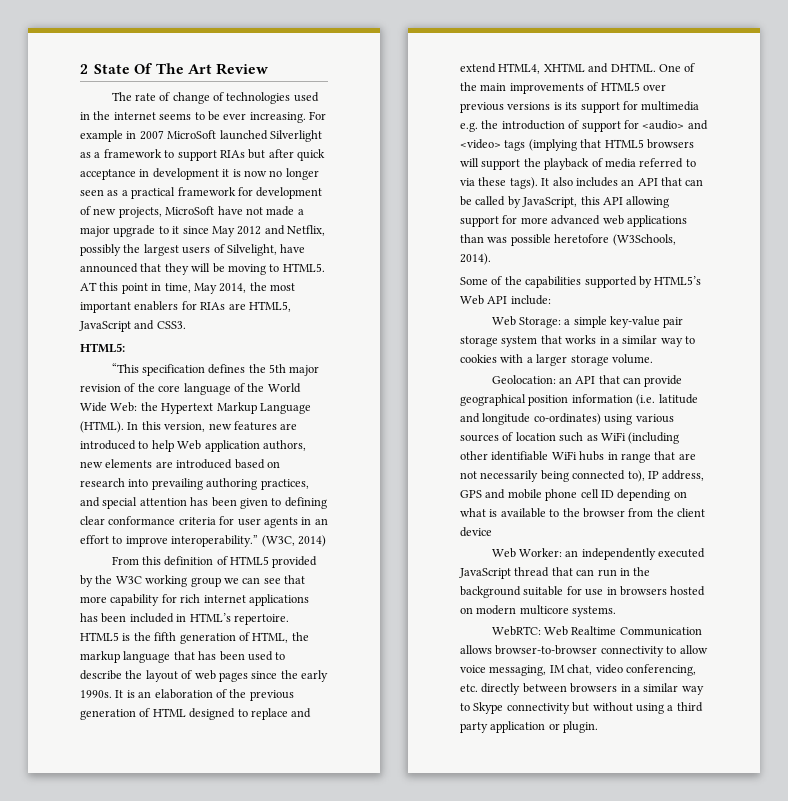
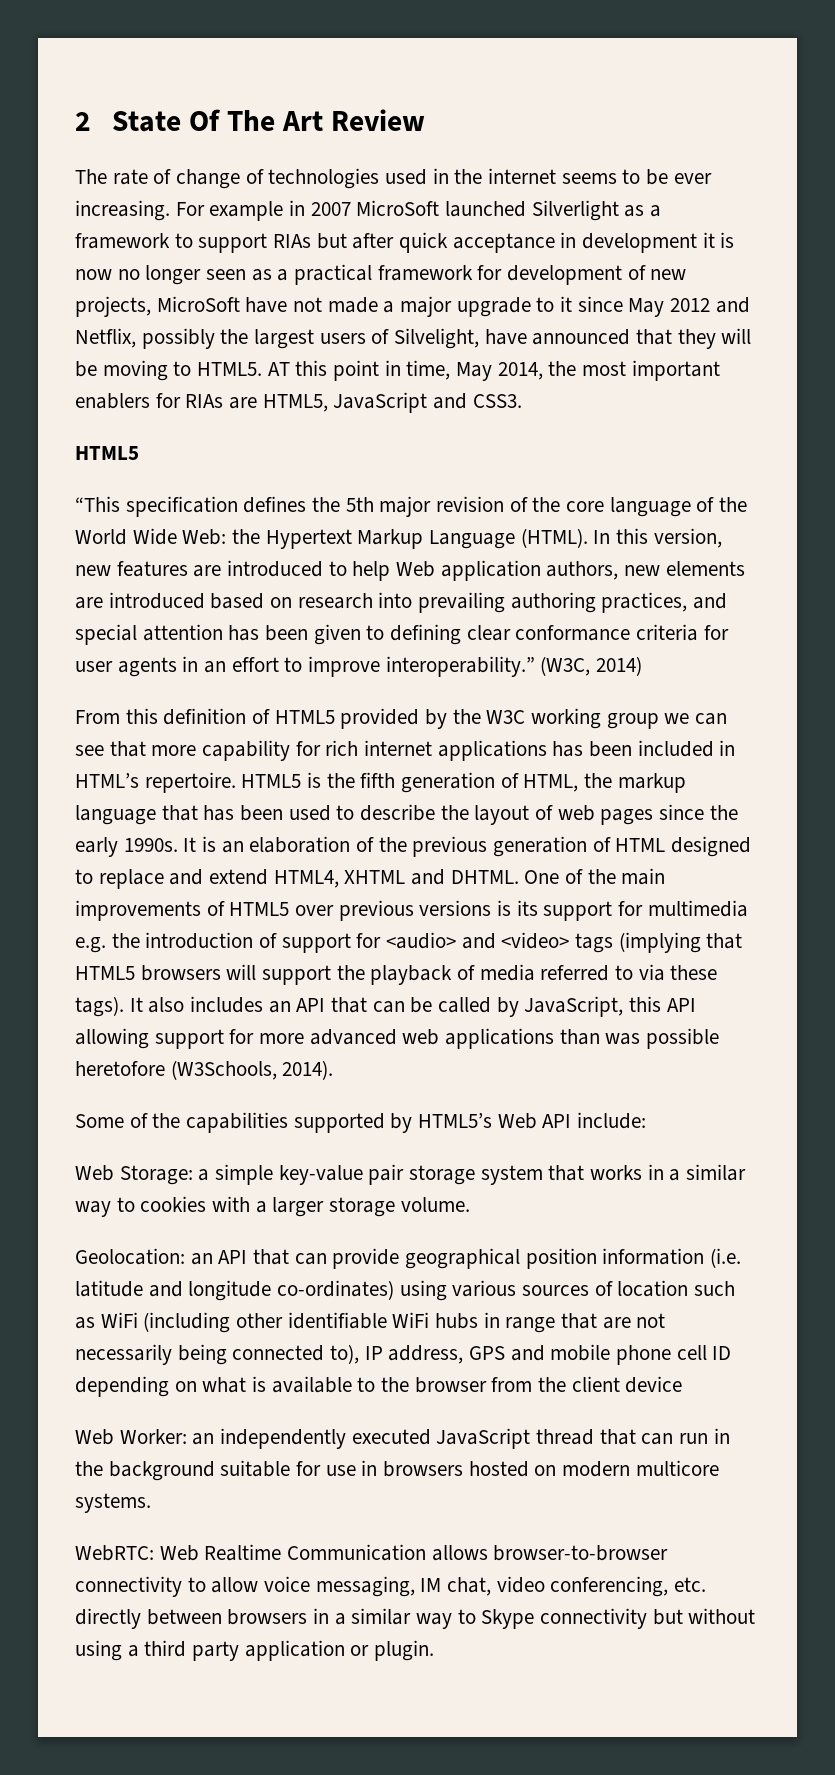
  AT this point in time, May 2014, the most important enablers for RIAs are HTML5, JavaScript and CSS3.
- HTML5:
+ HTML5

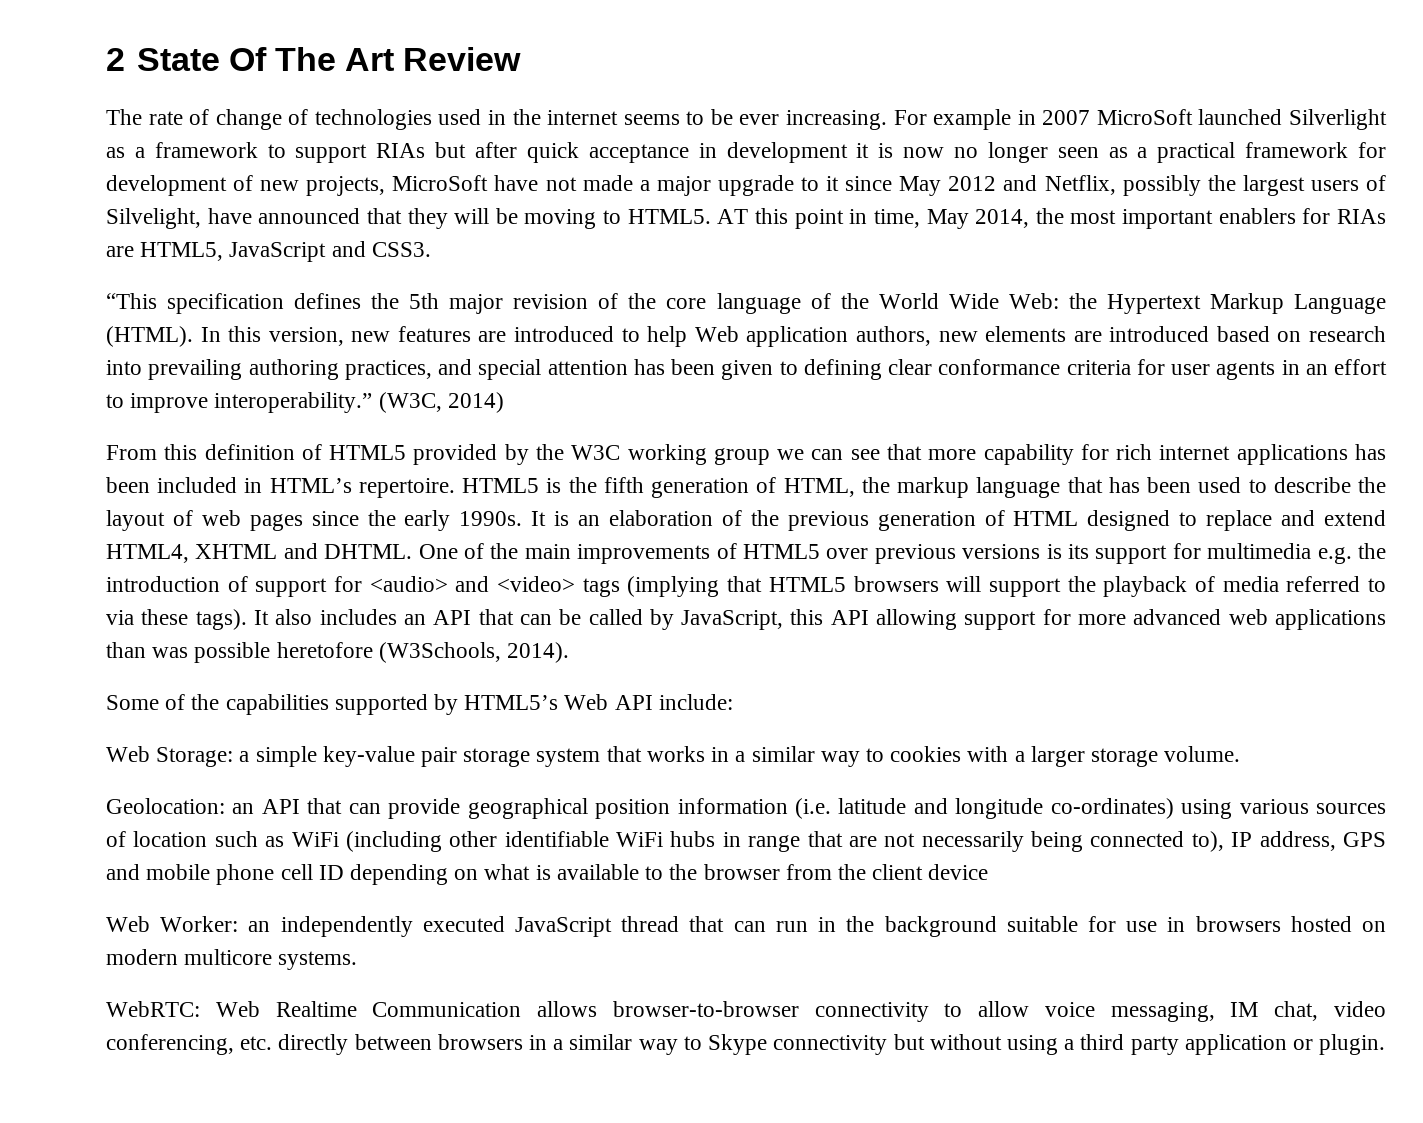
  AT this point in time, May 2014, the most important enablers for RIAs are HTML5, JavaScript and CSS3.
- HTML5

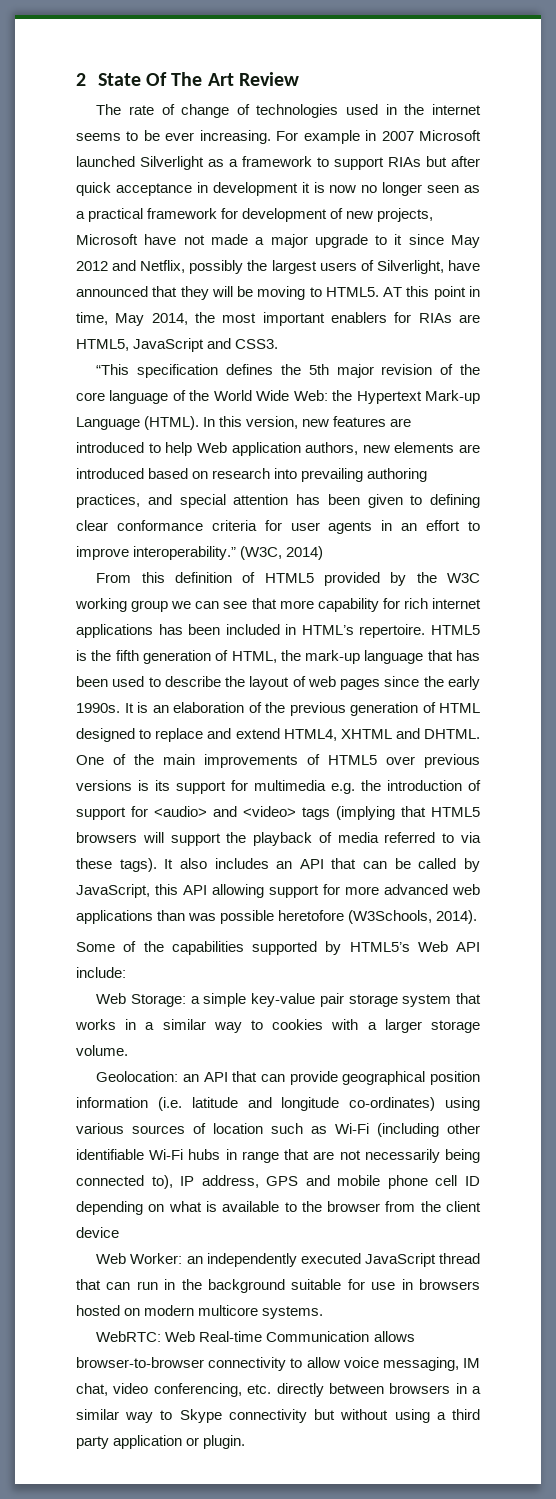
- For example in 2007 MicroSoft launched Silverlight as a framework to support RIAs but after quick acceptance in development it is now no longer seen as a practical framework for development of new projects, MicroSoft have not made a major upgrade to it since May 2012 and Netflix, possibly the largest users of Silvelight, have announced that they will be moving to HTML5.
+ For example in 2007 Microsoft launched Silverlight as a framework to support RIAs but after quick acceptance in development it is now no longer seen as a practical framework for development of new projects, Microsoft have not made a major upgrade to it since May 2012 and Netflix, possibly the largest users of Silverlight, have announced that they will be moving to HTML5.
- “This specification defines the 5th major revision of the core language of the World Wide Web: the Hypertext Markup Language (HTML).
+ “This specification defines the 5th major revision of the core language of the World Wide Web: the Hypertext Mark-up Language (HTML).
- HTML5 is the fifth generation of HTML, the markup language that has been used to describe the layout of web pages since the early 1990s.
+ HTML5 is the fifth generation of HTML, the mark-up language that has been used to describe the layout of web pages since the early 1990s.
- Geolocation: an API that can provide geographical position information (i.e. latitude and longitude co-ordinates) using various sources of location such as WiFi (including other identifiable WiFi hubs in range that are not necessarily being connected to), IP address, GPS and mobile phone cell ID depending on what is available to the browser from the client device
+ Geolocation: an API that can provide geographical position information (i.e. latitude and longitude co-ordinates) using various sources of location such as Wi-Fi (including other identifiable Wi-Fi hubs in range that are not necessarily being connected to), IP address, GPS and mobile phone cell ID depending on what is available to the browser from the client device
- WebRTC: Web Realtime Communication allows browser-to-browser connectivity to allow voice messaging, IM chat, video conferencing, etc. directly between browsers in a similar way to Skype connectivity but without using a third party application or plugin.
+ WebRTC: Web Real-time Communication allows browser-to-browser connectivity to allow voice messaging, IM chat, video conferencing, etc. directly between browsers in a similar way to Skype connectivity but without using a third party application or plugin.

